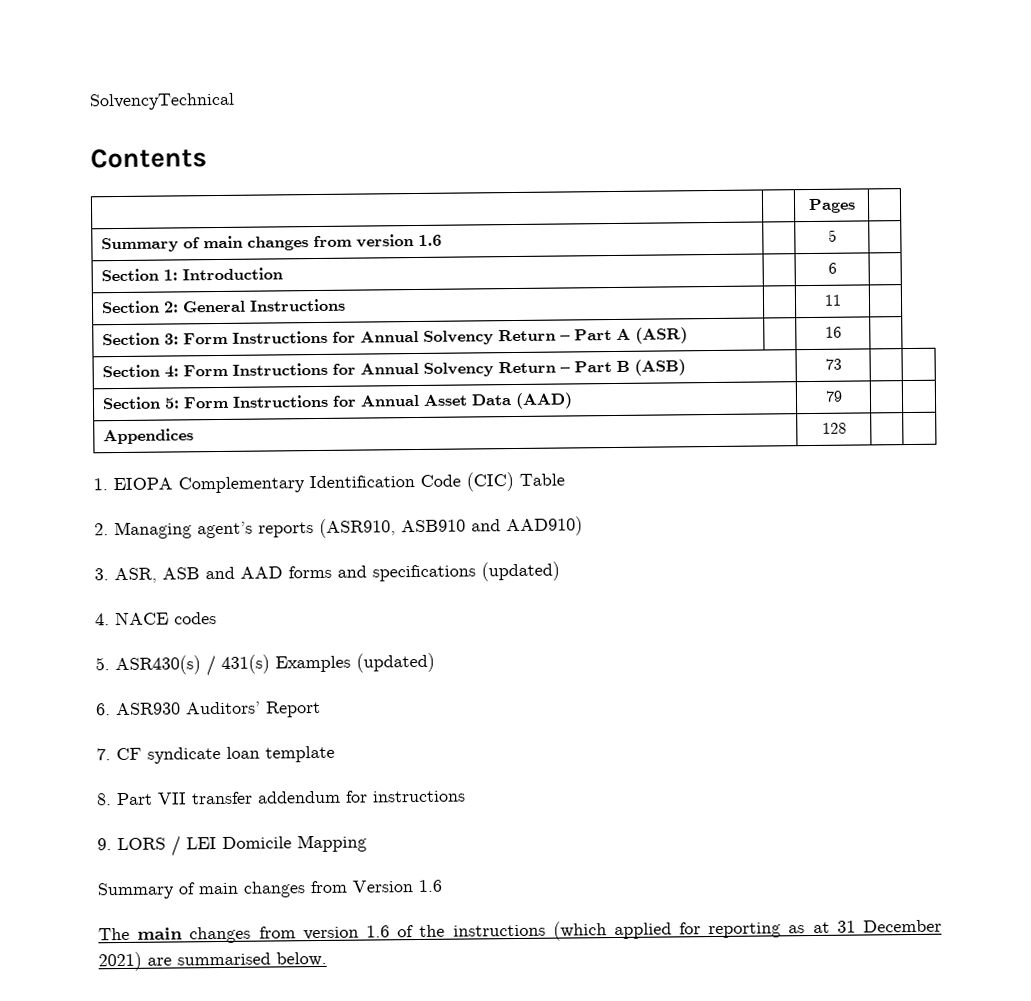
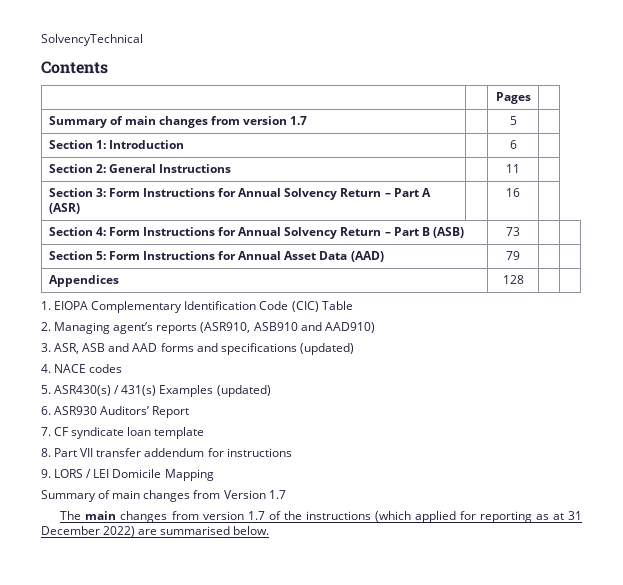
- Summary of main changes from version 1.6 | | 5 |
+ Summary of main changes from version 1.7 | | 5 |
- Summary of main changes from Version 1.6
+ Summary of main changes from Version 1.7
- The main changes from version 1.6 of the instructions (which applied for reporting as at 31 December 2021) are summarised below.
+ The main changes from version 1.7 of the instructions (which applied for reporting as at 31 December 2022) are summarised below.

